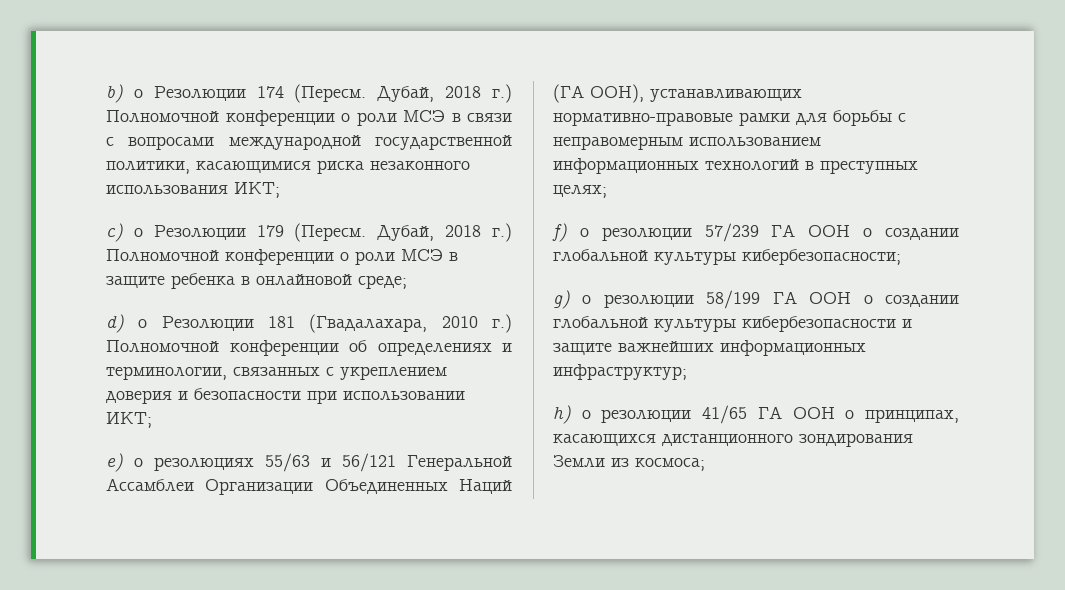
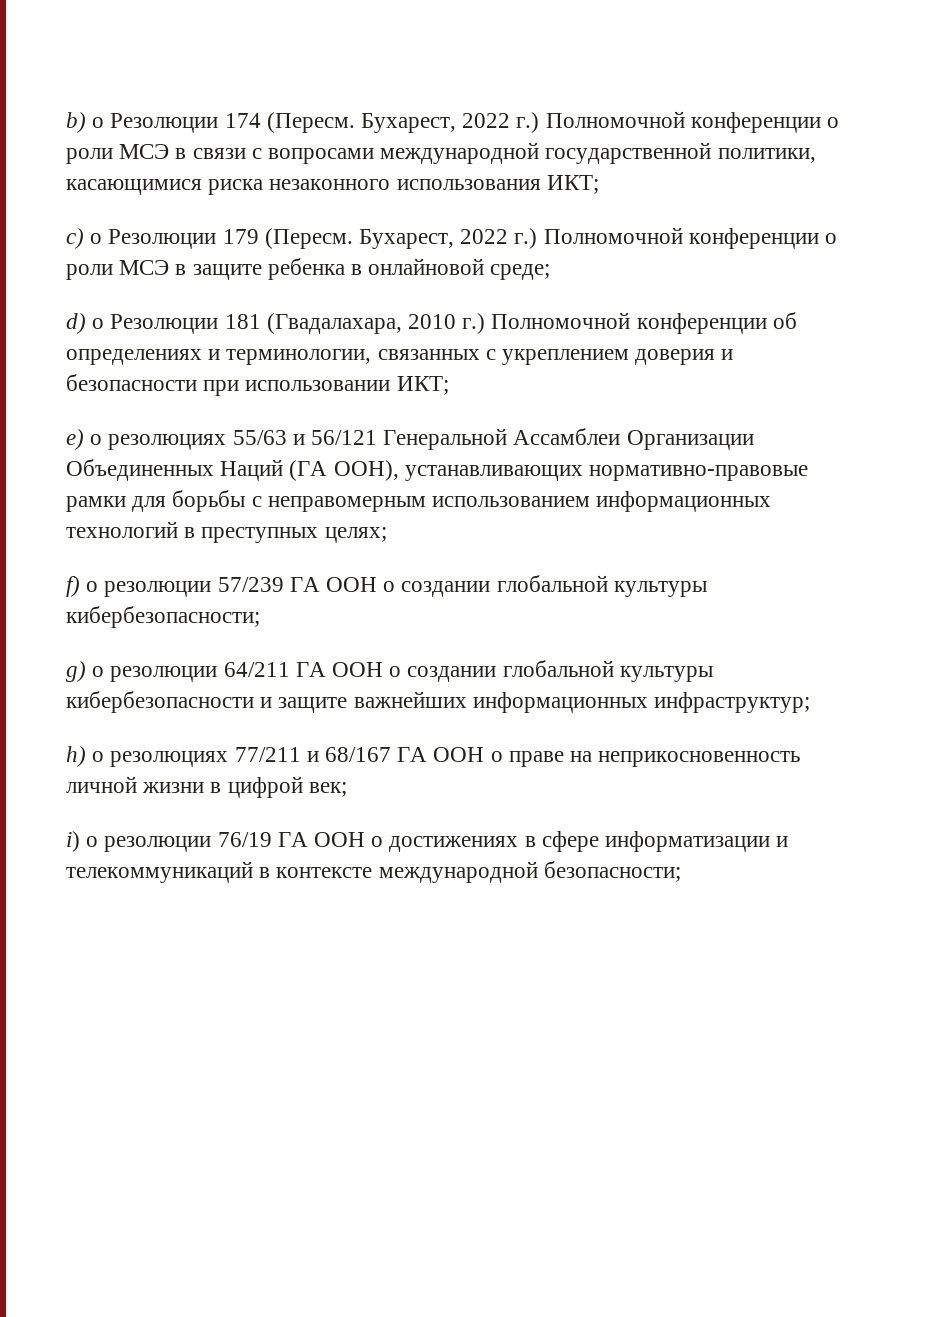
- Дубай, 2018 г.) Полномочной конференции о роли МСЭ в связи с вопросами международной государственной политики, касающимися риска незаконного использования ИКТ;
+ Бухарест, 2022 г.) Полномочной конференции о роли МСЭ в связи с вопросами международной государственной политики, касающимися риска незаконного использования ИКТ;
- Дубай, 2018 г.) Полномочной конференции о роли МСЭ в защите ребенка в онлайновой среде;
+ Бухарест, 2022 г.) Полномочной конференции о роли МСЭ в защите ребенка в онлайновой среде;
- g) о резолюции 58/199 ГА ООН о создании глобальной культуры кибербезопасности и защите важнейших информационных инфраструктур;
+ g) о резолюции 64/211 ГА ООН о создании глобальной культуры кибербезопасности и защите важнейших информационных инфраструктур;
- h) о резолюции 41/65 ГА ООН о принципах, касающихся дистанционного зондирования Земли из космоса;
+ h) о резолюциях 77/211 и 68/167 ГА ООН о праве на неприкосновенность личной жизни в цифрой век;
+ i) о резолюции 76/19 ГА ООН о достижениях в сфере информатизации и телекоммуникаций в контексте международной безопасности;

